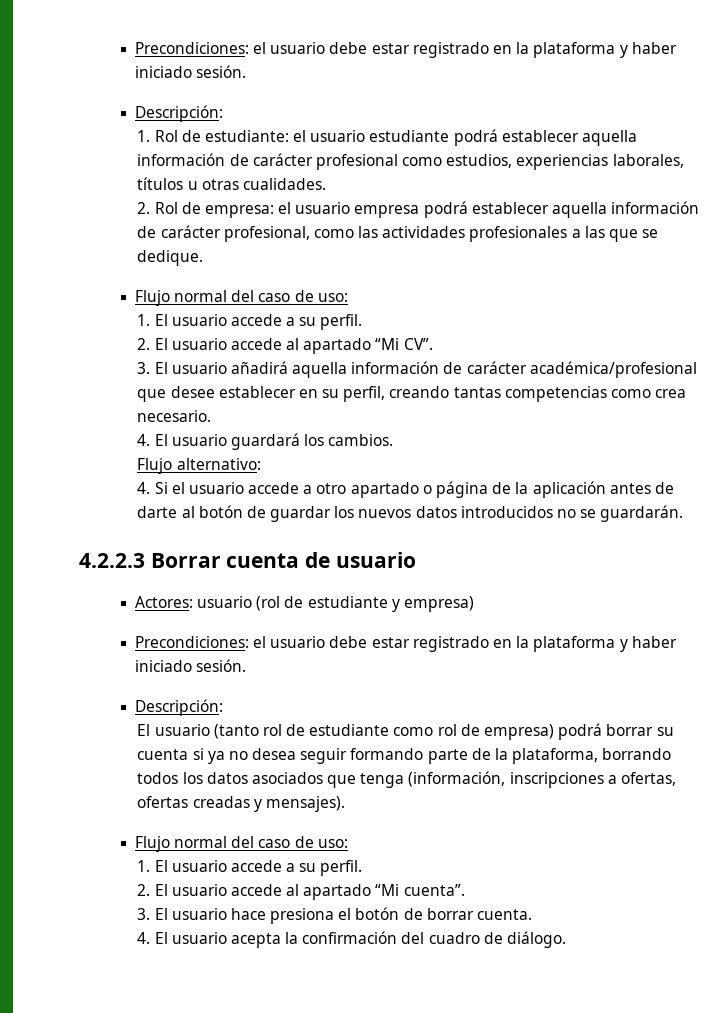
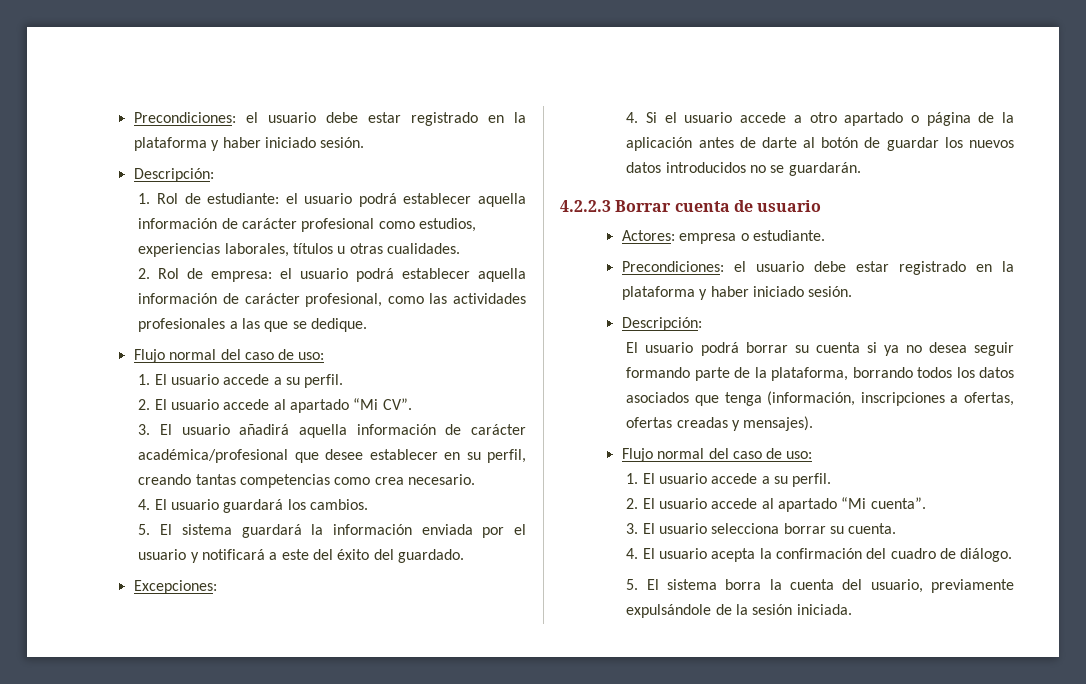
- 1. Rol de estudiante: el usuario estudiante podrá establecer aquella información de carácter profesional como estudios, experiencias laborales, títulos u otras cualidades.
+ 1. Rol de estudiante: el usuario podrá establecer aquella información de carácter profesional como estudios, experiencias laborales, títulos u otras cualidades.
- 2. Rol de empresa: el usuario empresa podrá establecer aquella información de carácter profesional, como las actividades profesionales a las que se dedique.
+ 2. Rol de empresa: el usuario podrá establecer aquella información de carácter profesional, como las actividades profesionales a las que se dedique.
- Flujo alternativo:
+ 5. El sistema guardará la información enviada por el usuario y notificará a este del éxito del guardado.
+ Excepciones:
- Actores: usuario (rol de estudiante y empresa)
+ Actores: empresa o estudiante.
- El usuario (tanto rol de estudiante como rol de empresa) podrá borrar su cuenta si ya no desea seguir formando parte de la plataforma, borrando todos los datos asociados que tenga (información, inscripciones a ofertas, ofertas creadas y mensajes).
+ El usuario podrá borrar su cuenta si ya no desea seguir formando parte de la plataforma, borrando todos los datos asociados que tenga (información, inscripciones a ofertas, ofertas creadas y mensajes).
- 3. El usuario hace presiona el botón de borrar cuenta.
+ 3. El usuario selecciona borrar su cuenta.
+ 5. El sistema borra la cuenta del usuario, previamente expulsándole de la sesión iniciada.

